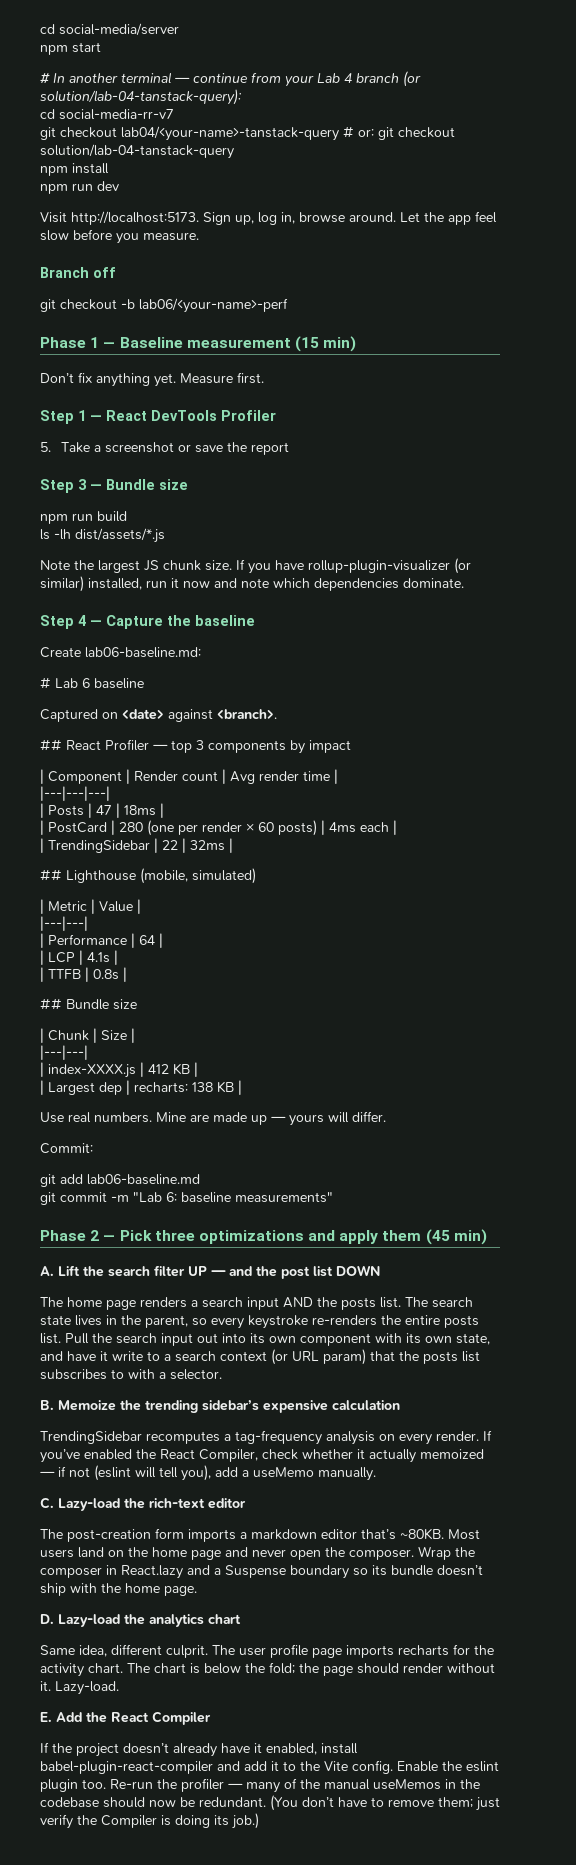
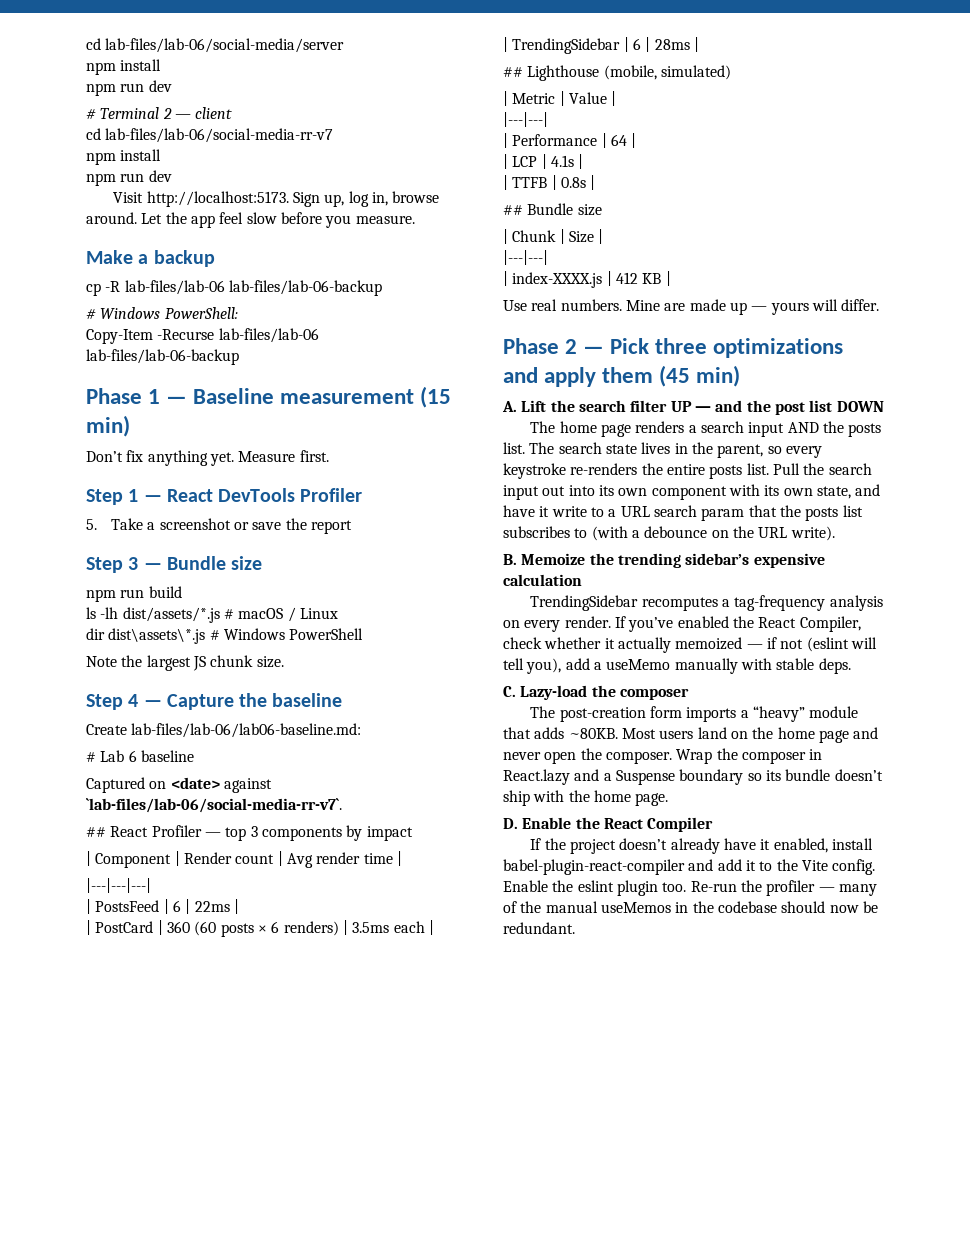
- cd social-media/server
- npm start
- # In another terminal — continue from your Lab 4 branch (or solution/lab-04-tanstack-query):
- cd social-media-rr-v7
- git checkout lab04/<your-name>-tanstack-query # or: git checkout solution/lab-04-tanstack-query
+ cd lab-files/lab-06/social-media/server
+ npm install
+ npm run dev
+ # Terminal 2 — client
+ cd lab-files/lab-06/social-media-rr-v7
- Branch off
- git checkout -b lab06/<your-name>-perf
+ Make a backup
+ cp -R lab-files/lab-06 lab-files/lab-06-backup
+ # Windows PowerShell:
+ Copy-Item -Recurse lab-files/lab-06 lab-files/lab-06-backup
- ls -lh dist/assets/*.js
+ ls -lh dist/assets/*.js # macOS / Linux
+ dir dist\assets\*.js # Windows PowerShell
- If you have rollup-plugin-visualizer (or similar) installed, run it now and note which dependencies dominate.
- Create lab06-baseline.md:
+ Create lab-files/lab-06/lab06-baseline.md:
- Captured on <date> against <branch>.
+ Captured on <date> against `lab-files/lab-06/social-media-rr-v7`.
- | Posts | 47 | 18ms |
+ | PostsFeed | 6 | 22ms |
- | PostCard | 280 (one per render × 60 posts) | 4ms each |
+ | PostCard | 360 (60 posts × 6 renders) | 3.5ms each |
- | TrendingSidebar | 22 | 32ms |
+ | TrendingSidebar | 6 | 28ms |
- | Largest dep | recharts: 138 KB |
- Commit:
- git add lab06-baseline.md
- git commit -m "Lab 6: baseline measurements"
- Pull the search input out into its own component with its own state, and have it write to a search context (or URL param) that the posts list subscribes to with a selector.
+ Pull the search input out into its own component with its own state, and have it write to a URL search param that the posts list subscribes to (with a debounce on the URL write).
- If you’ve enabled the React Compiler, check whether it actually memoized — if not (eslint will tell you), add a useMemo manually.
+ If you’ve enabled the React Compiler, check whether it actually memoized — if not (eslint will tell you), add a useMemo manually with stable deps.
- C. Lazy-load the rich-text editor
+ C. Lazy-load the composer
- The post-creation form imports a markdown editor that’s ~80KB.
+ The post-creation form imports a “heavy” module that adds ~80KB.
- D. Lazy-load the analytics chart
- Same idea, different culprit. The user profile page imports recharts for the activity chart. The chart is below the fold; the page should render without it. Lazy-load.
- E. Add the React Compiler
+ D. Enable the React Compiler
- (You don’t have to remove them; just verify the Compiler is doing its job.)

